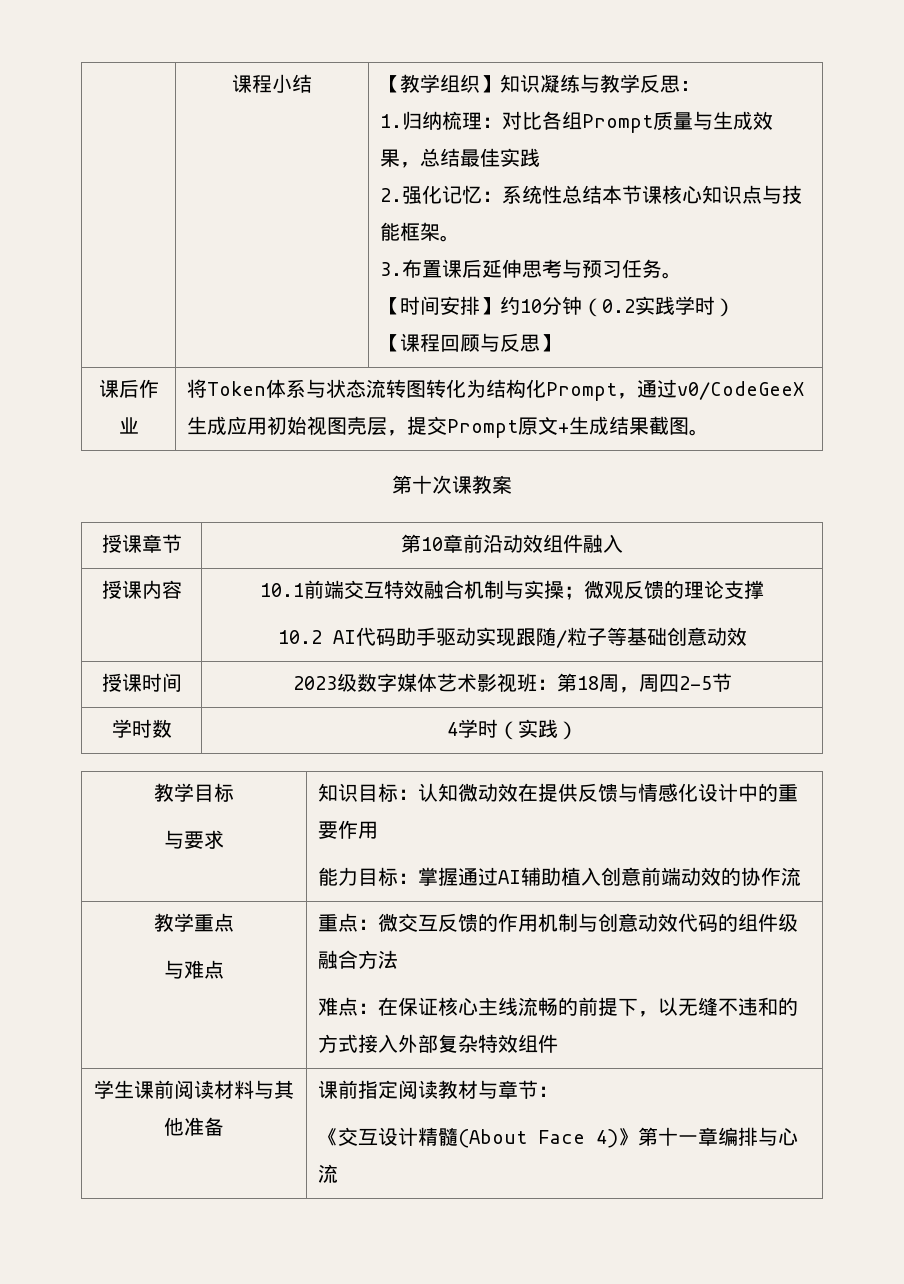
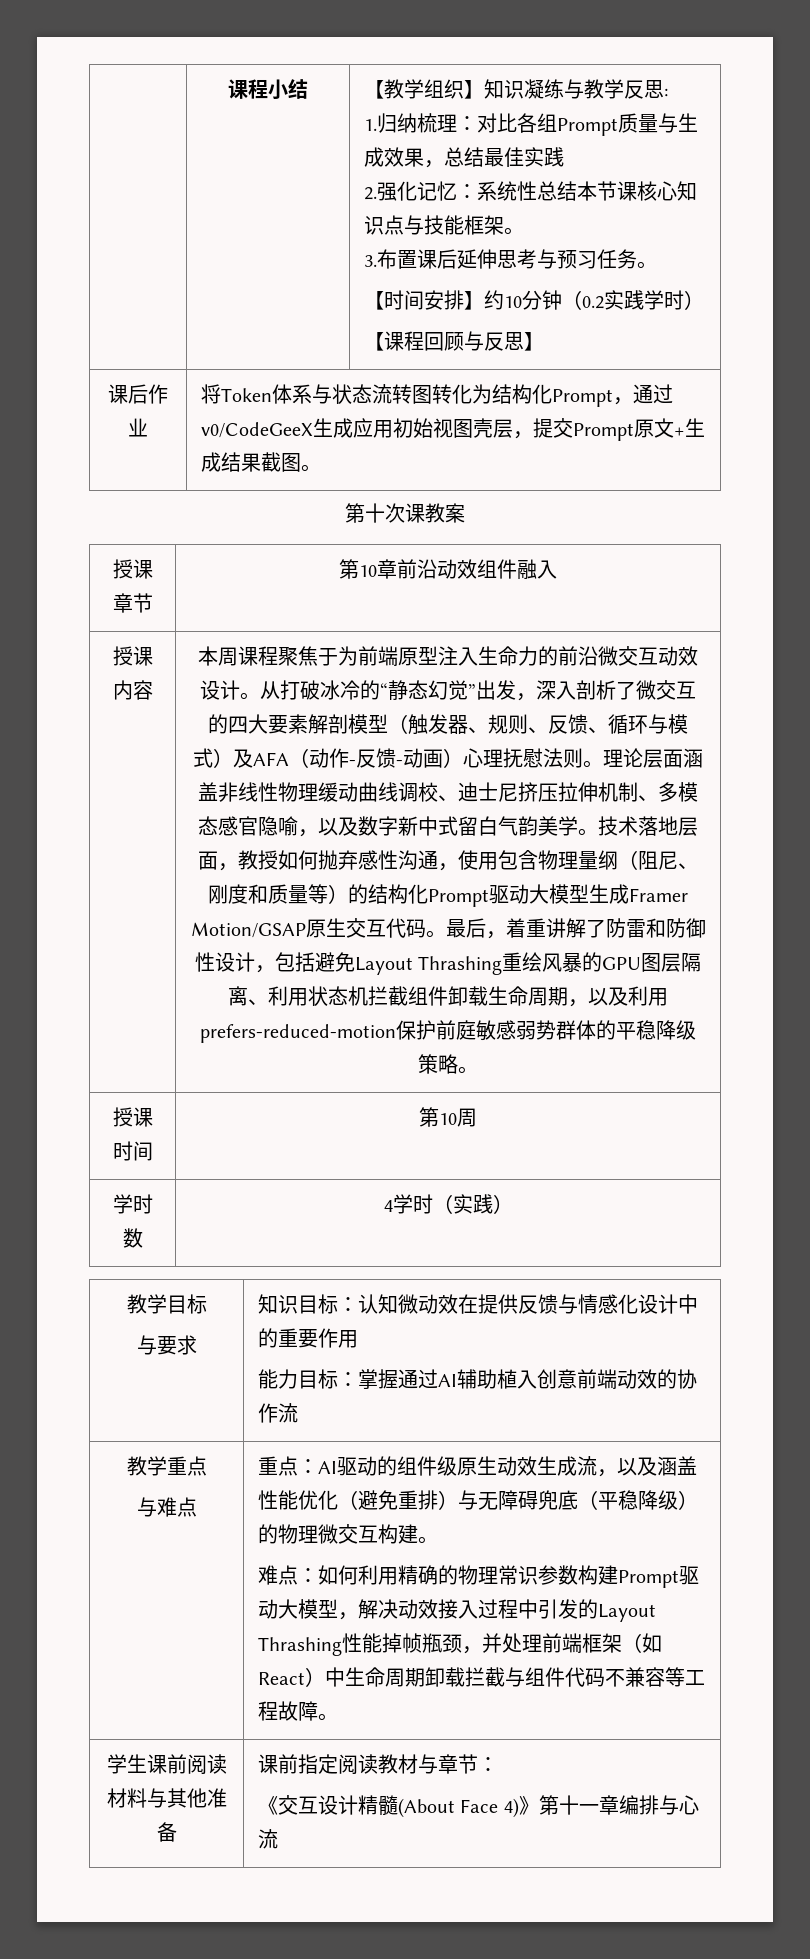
- 10.1前端交互特效融合机制与实操；微观反馈的理论支撑
- 10.2 AI代码助手驱动实现跟随/粒子等基础创意动效
- 授课时间 | 2023级数字媒体艺术影视班：第18周，周四2-5节
+ 本周课程聚焦于为前端原型注入生命力的前沿微交互动效设计。从打破冰冷的“静态幻觉”出发，深入剖析了微交互的四大要素解剖模型（触发器、规则、反馈、循环与模式）及AFA（动作-反馈-动画）心理抚慰法则。理论层面涵盖非线性物理缓动曲线调校、迪士尼挤压拉伸机制、多模态感官隐喻，以及数字新中式留白气韵美学。技术落地层面，教授如何抛弃感性沟通，使用包含物理量纲（阻尼、刚度和质量等）的结构化Prompt驱动大模型生成Framer Motion/GSAP原生交互代码。最后，着重讲解了防雷和防御性设计，包括避免Layout Thrashing重绘风暴的GPU图层隔离、利用状态机拦截组件卸载生命周期，以及利用prefers-reduced-motion保护前庭敏感弱势群体的平稳降级策略。
+ 授课时间 | 第10周
- 重点：微交互反馈的作用机制与创意动效代码的组件级融合方法
- 难点：在保证核心主线流畅的前提下，以无缝不违和的方式接入外部复杂特效组件
+ 重点：AI驱动的组件级原生动效生成流，以及涵盖性能优化（避免重排）与无障碍兜底（平稳降级）的物理微交互构建。
+ 难点：如何利用精确的物理常识参数构建Prompt驱动大模型，解决动效接入过程中引发的Layout Thrashing性能掉帧瓶颈，并处理前端框架（如React）中生命周期卸载拦截与组件代码不兼容等工程故障。

